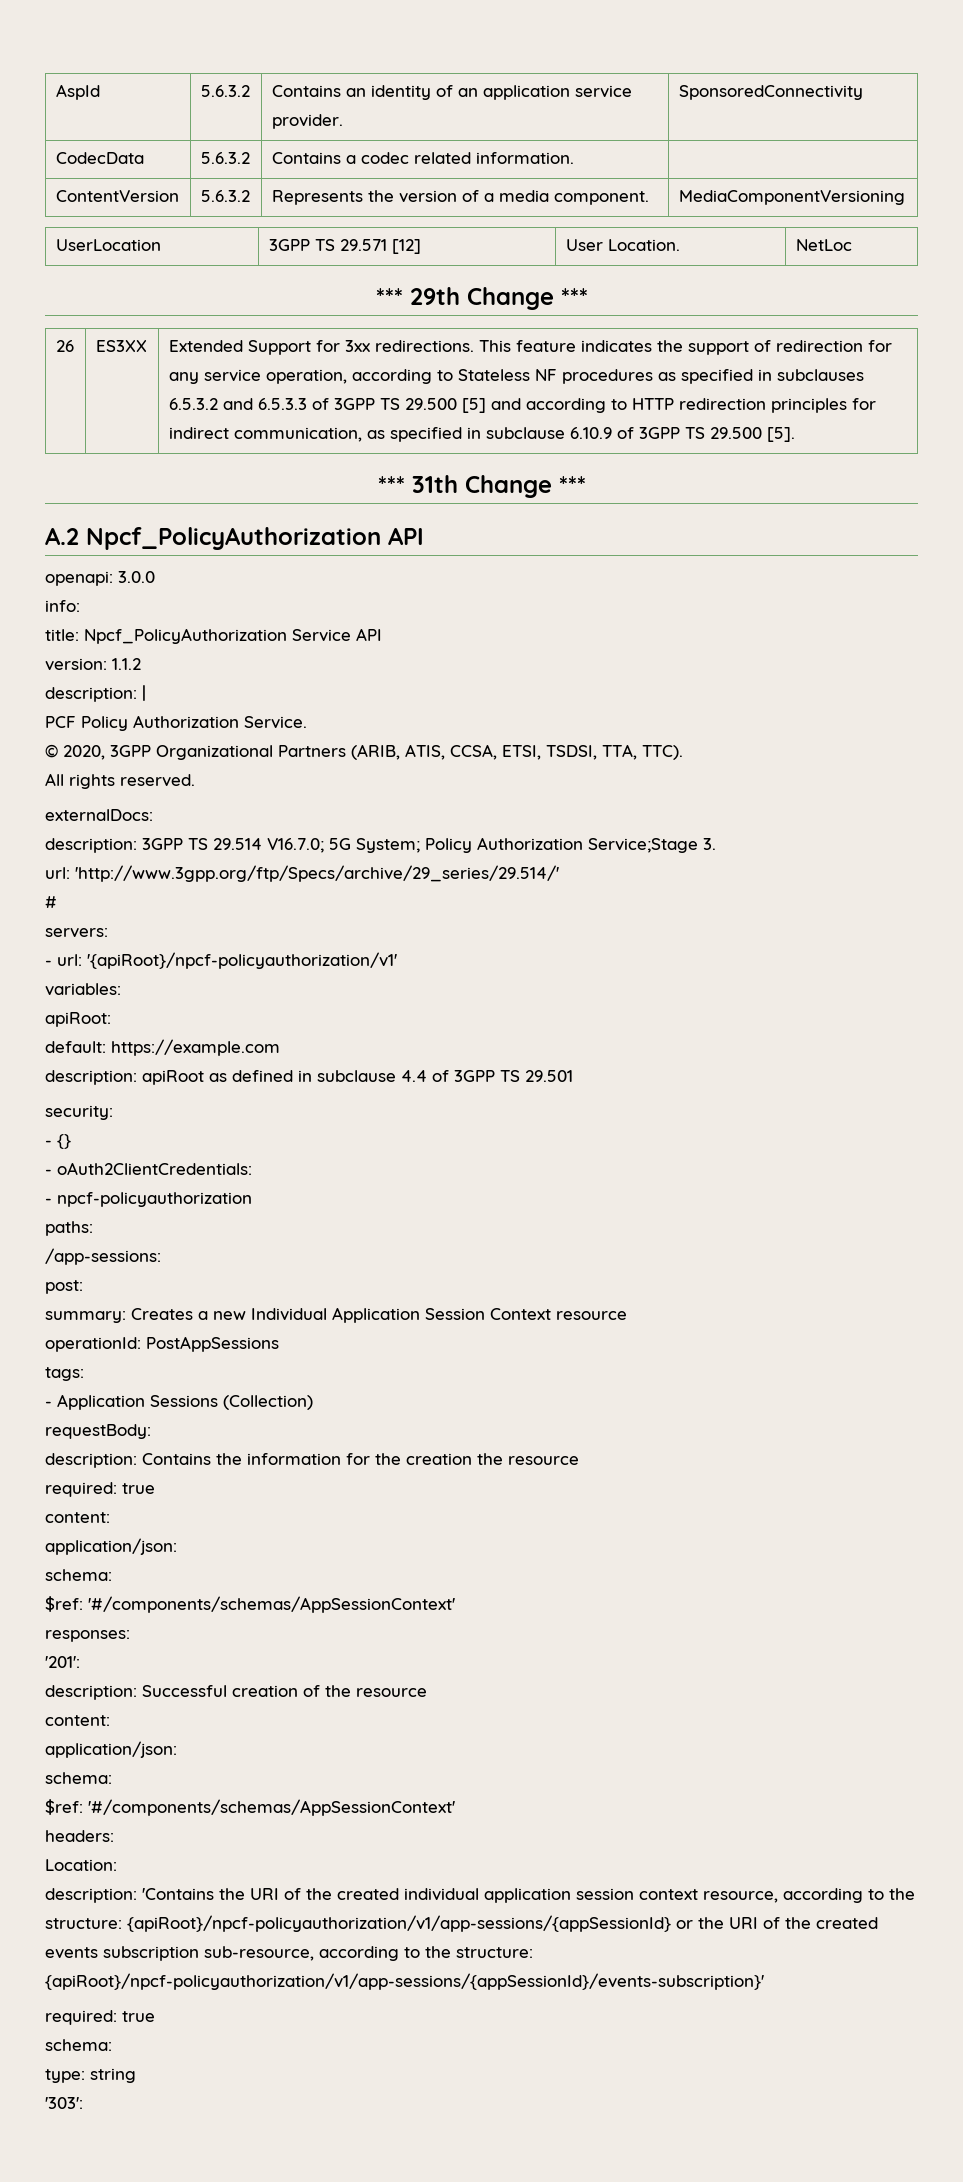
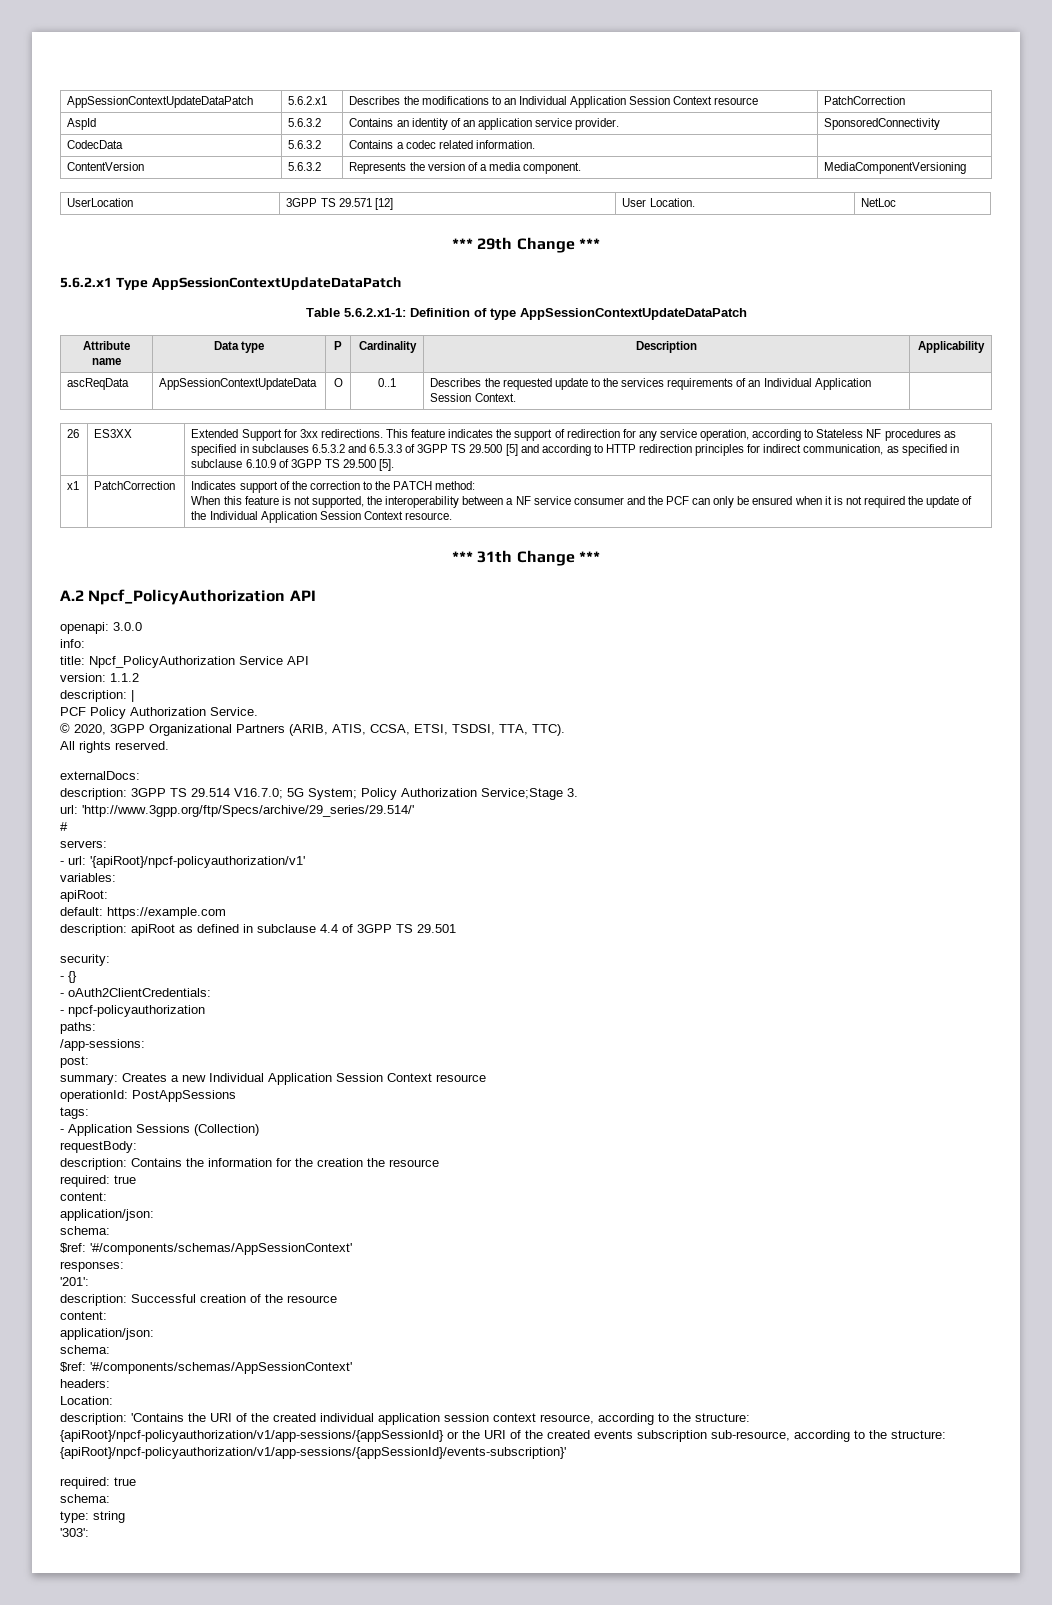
+ AppSessionContextUpdateDataPatch | 5.6.2.x1 | Describes the modifications to an Individual Application Session Context resource | PatchCorrection
+ 5.6.2.x1 Type AppSessionContextUpdateDataPatch
+ Table 5.6.2.x1-1: Definition of type AppSessionContextUpdateDataPatch
+ Attribute name | Data type | P | Cardinality | Description | Applicability
+ ascReqData | AppSessionContextUpdateData | O | 0..1 | Describes the requested update to the services requirements of an Individual Application Session Context. |
+ x1 | PatchCorrection | Indicates support of the correction to the PATCH method:
+ When this feature is not supported, the interoperability between a NF service consumer and the PCF can only be ensured when it is not required the update of the Individual Application Session Context resource.

